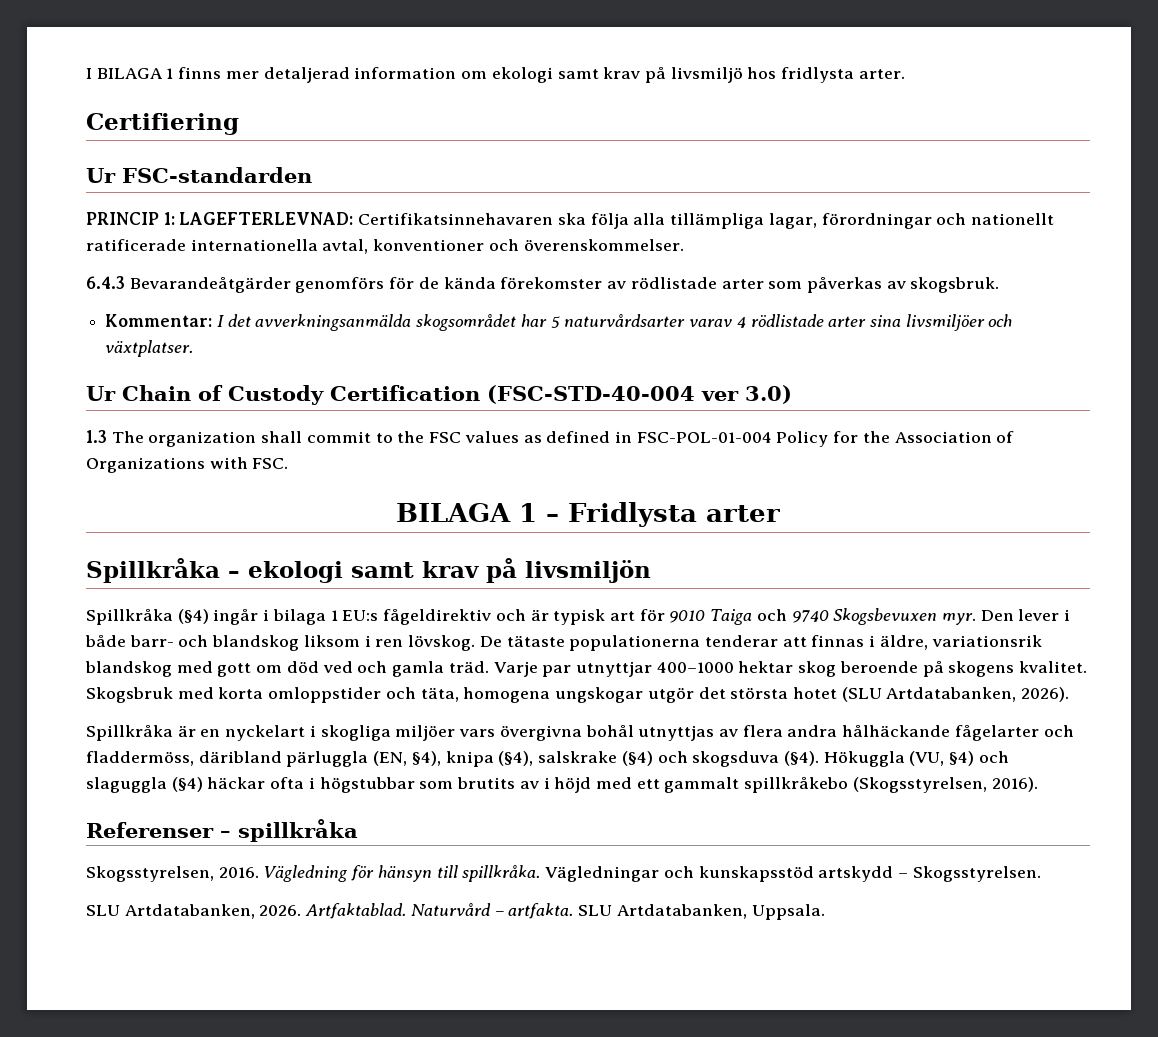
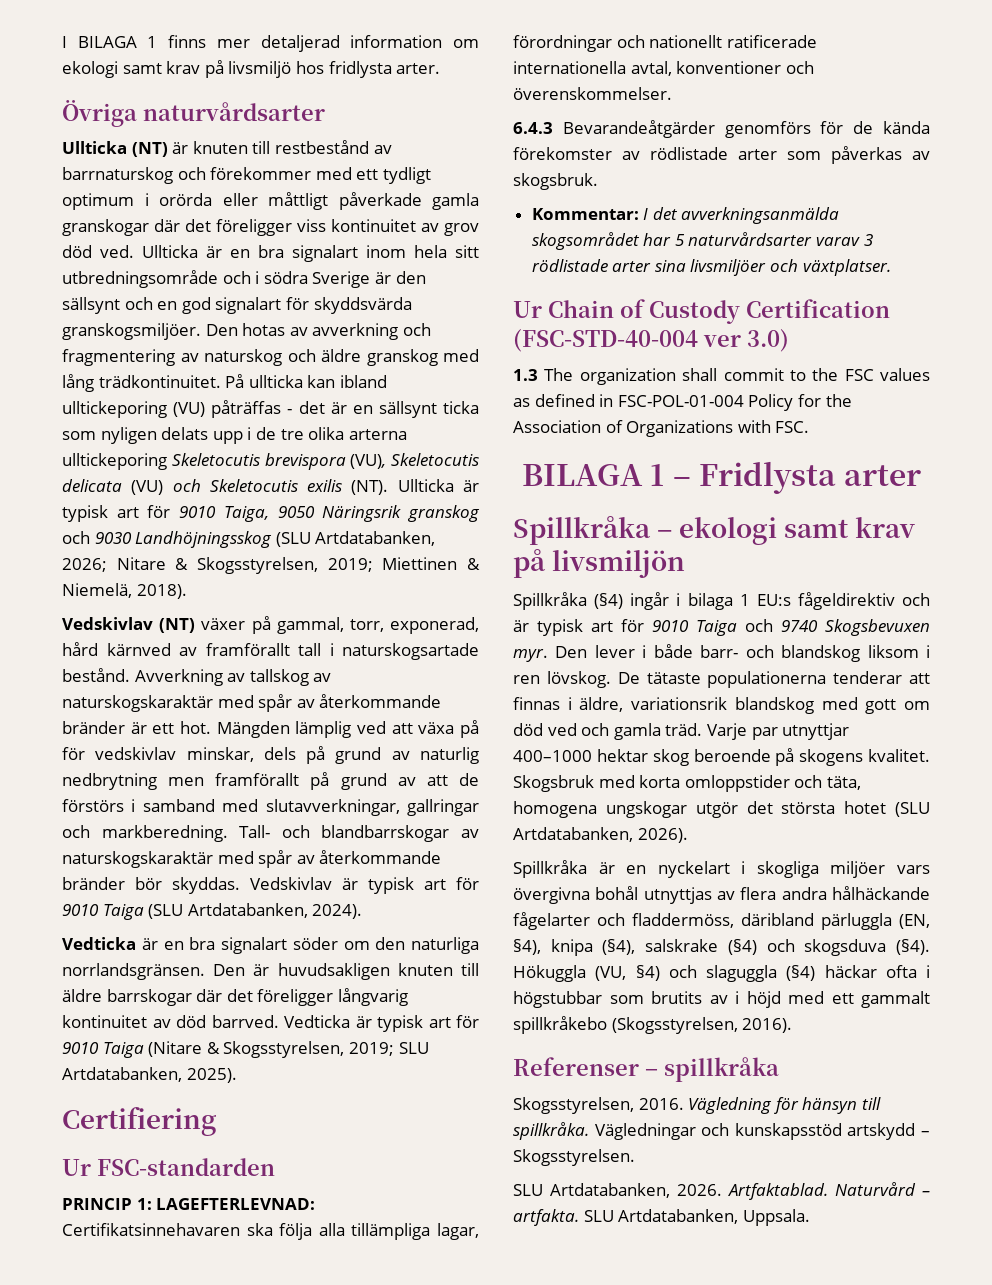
+ Övriga naturvårdsarter
+ Ullticka (NT) är knuten till restbestånd av barrnaturskog och förekommer med ett tydligt optimum i orörda eller måttligt påverkade gamla granskogar där det föreligger viss kontinuitet av grov död ved. Ullticka är en bra signalart inom hela sitt utbredningsområde och i södra Sverige är den sällsynt och en god signalart för skyddsvärda granskogsmiljöer. Den hotas av avverkning och fragmentering av naturskog och äldre granskog med lång trädkontinuitet. På ullticka kan ibland ulltickeporing (VU) påträffas - det är en sällsynt ticka som nyligen delats upp i de tre olika arterna ulltickeporing Skeletocutis brevispora (VU), Skeletocutis delicata (VU) och Skeletocutis exilis (NT). Ullticka är typisk art för 9010 Taiga, 9050 Näringsrik granskog och 9030 Landhöjningsskog (SLU Artdatabanken, 2026; Nitare & Skogsstyrelsen, 2019; Miettinen & Niemelä, 2018).
+ Vedskivlav (NT) växer på gammal, torr, exponerad, hård kärnved av framförallt tall i naturskogsartade bestånd. Avverkning av tallskog av naturskogskaraktär med spår av återkommande bränder är ett hot. Mängden lämplig ved att växa på för vedskivlav minskar, dels på grund av naturlig nedbrytning men framförallt på grund av att de förstörs i samband med slutavverkningar, gallringar och markberedning. Tall- och blandbarrskogar av naturskogskaraktär med spår av återkommande bränder bör skyddas. Vedskivlav är typisk art för 9010 Taiga (SLU Artdatabanken, 2024).
+ Vedticka är en bra signalart söder om den naturliga norrlandsgränsen. Den är huvudsakligen knuten till äldre barrskogar där det föreligger långvarig kontinuitet av död barrved. Vedticka är typisk art för 9010 Taiga (Nitare & Skogsstyrelsen, 2019; SLU Artdatabanken, 2025).
- Kommentar: I det avverkningsanmälda skogsområdet har 5 naturvårdsarter varav 4 rödlistade arter sina livsmiljöer och växtplatser.
+ Kommentar: I det avverkningsanmälda skogsområdet har 5 naturvårdsarter varav 3 rödlistade arter sina livsmiljöer och växtplatser.

